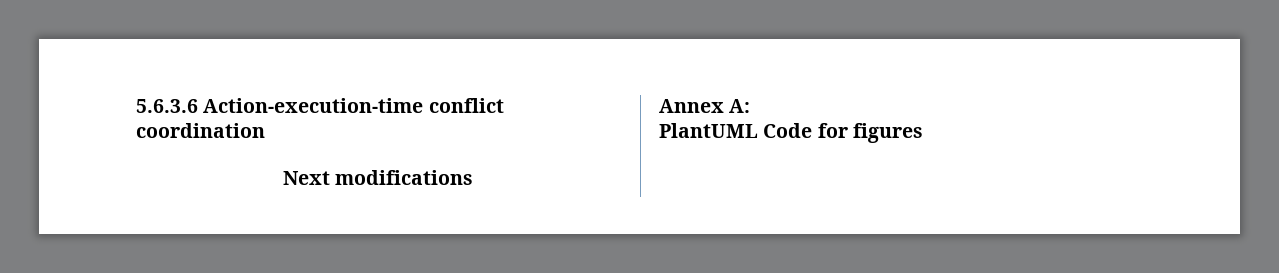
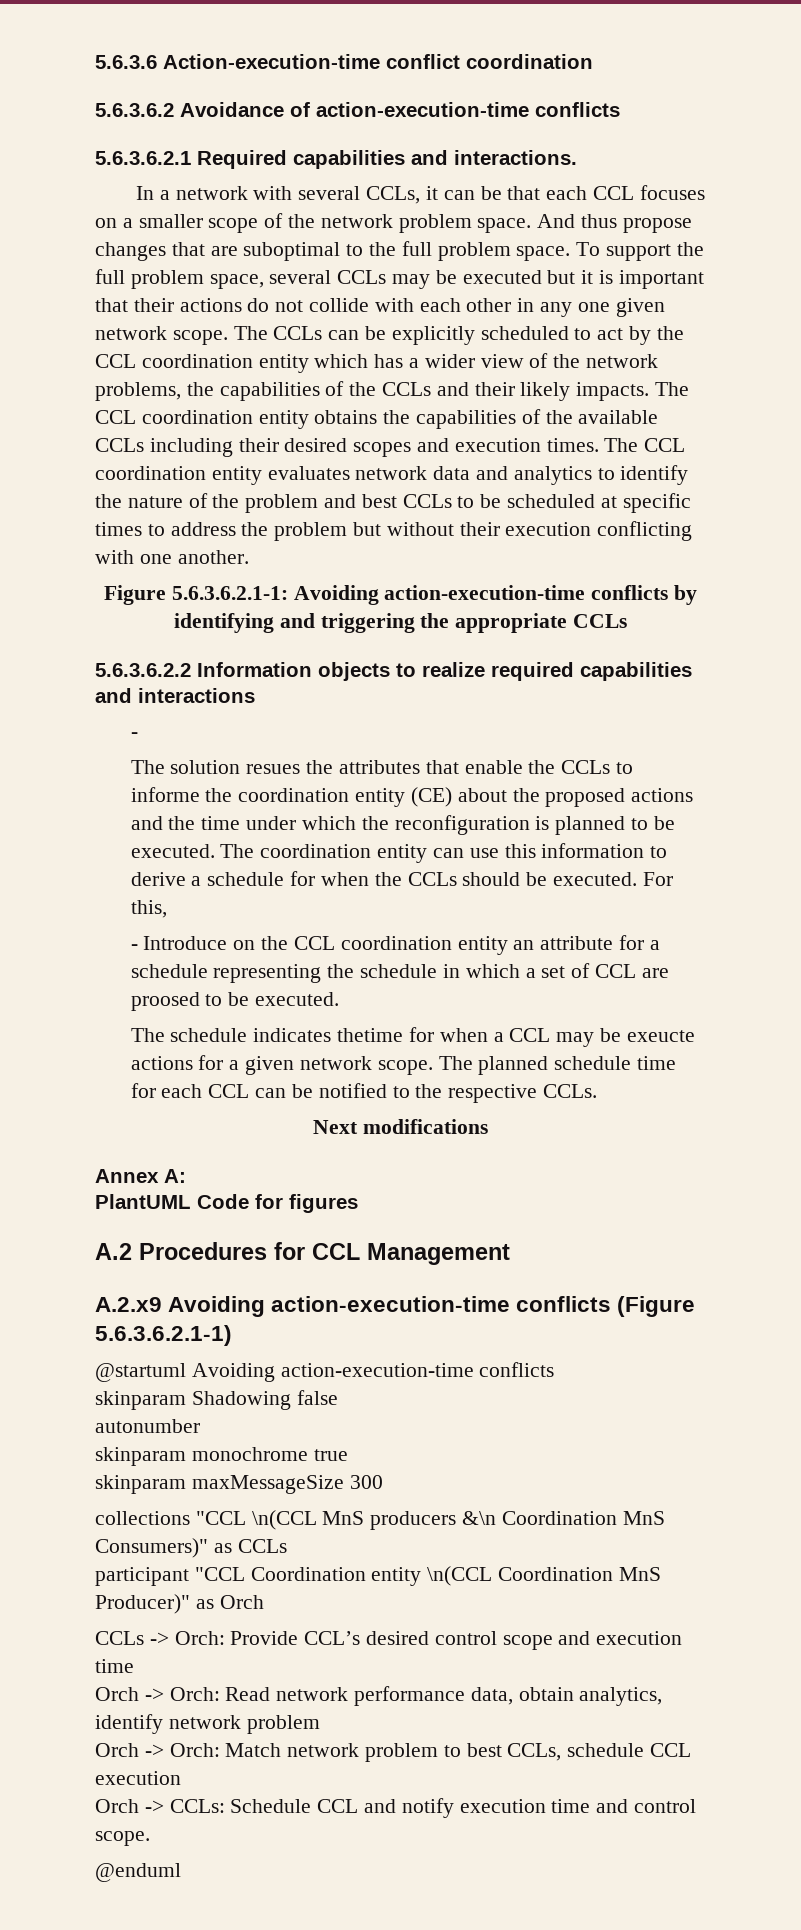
+ 5.6.3.6.2 Avoidance of action-execution-time conflicts
+ 5.6.3.6.2.1 Required capabilities and interactions.
+ In a network with several CCLs, it can be that each CCL focuses on a smaller scope of the network problem space. And thus propose changes that are suboptimal to the full problem space. To support the full problem space, several CCLs may be executed but it is important that their actions do not collide with each other in any one given network scope. The CCLs can be explicitly scheduled to act by the CCL coordination entity which has a wider view of the network problems, the capabilities of the CCLs and their likely impacts. The CCL coordination entity obtains the capabilities of the available CCLs including their desired scopes and execution times. The CCL coordination entity evaluates network data and analytics to identify the nature of the problem and best CCLs to be scheduled at specific times to address the problem but without their execution conflicting with one another.
+ Figure 5.6.3.6.2.1-1: Avoiding action-execution-time conflicts by identifying and triggering the appropriate CCLs
+ 5.6.3.6.2.2 Information objects to realize required capabilities and interactions
+ -
+ The solution resues the attributes that enable the CCLs to informe the coordination entity (CE) about the proposed actions and the time under which the reconfiguration is planned to be executed. The coordination entity can use this information to derive a schedule for when the CCLs should be executed. For this,
+ - Introduce on the CCL coordination entity an attribute for a schedule representing the schedule in which a set of CCL are proosed to be executed.
+ The schedule indicates thetime for when a CCL may be exeucte actions for a given network scope. The planned schedule time for each CCL can be notified to the respective CCLs.
+ A.2 Procedures for CCL Management
+ A.2.x9 Avoiding action-execution-time conflicts (Figure 5.6.3.6.2.1-1)
+ @startuml Avoiding action-execution-time conflicts
+ skinparam Shadowing false
+ autonumber
+ skinparam monochrome true
+ skinparam maxMessageSize 300
+ collections "CCL \n(CCL MnS producers &\n Coordination MnS Consumers)" as CCLs
+ participant "CCL Coordination entity \n(CCL Coordination MnS Producer)" as Orch
+ CCLs -> Orch: Provide CCL’s desired control scope and execution time
+ Orch -> Orch: Read network performance data, obtain analytics, identify network problem
+ Orch -> Orch: Match network problem to best CCLs, schedule CCL execution
+ Orch -> CCLs: Schedule CCL and notify execution time and control scope.
+ @enduml

